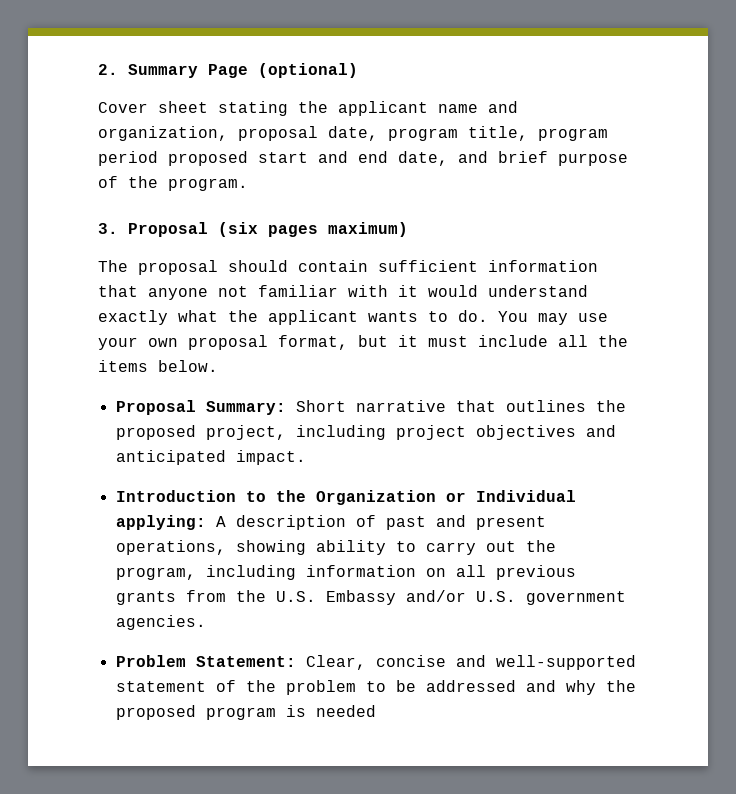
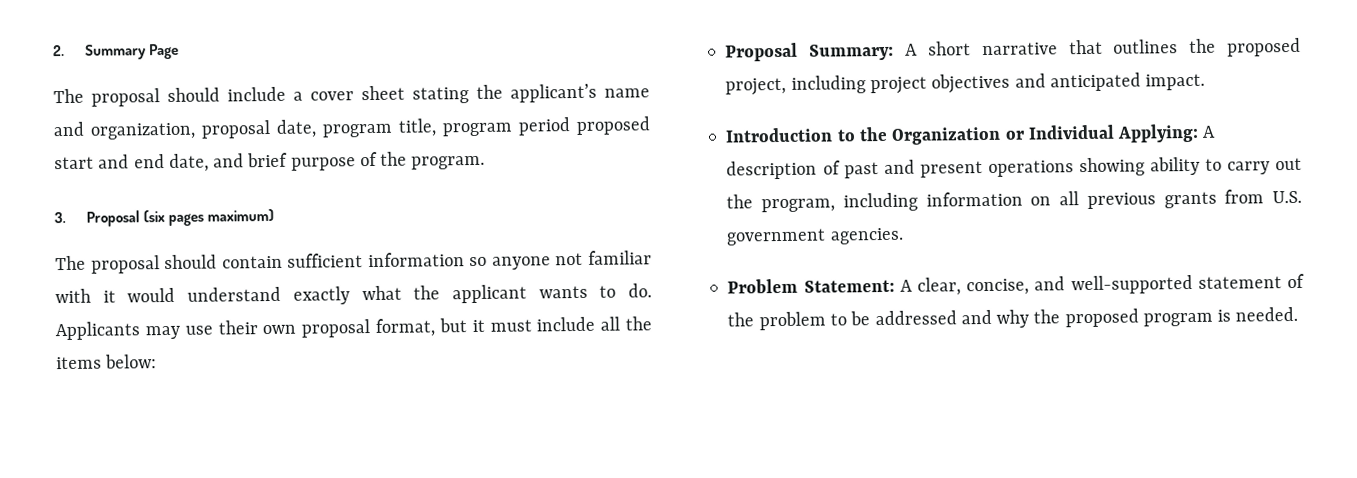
- 2. Summary Page (optional)
- Cover sheet stating the applicant name and organization, proposal date, program title, program period proposed start and end date, and brief purpose of the program.
+ 2. Summary Page
+ The proposal should include a cover sheet stating the applicant’s name and organization, proposal date, program title, program period proposed start and end date, and brief purpose of the program.
- The proposal should contain sufficient information that anyone not familiar with it would understand exactly what the applicant wants to do.
+ The proposal should contain sufficient information so anyone not familiar with it would understand exactly what the applicant wants to do.
- You may use your own proposal format, but it must include all the items below.
+ Applicants may use their own proposal format, but it must include all the items below:
- Proposal Summary: Short narrative that outlines the proposed project, including project objectives and anticipated impact.
+ Proposal Summary: A short narrative that outlines the proposed project, including project objectives and anticipated impact.
- Introduction to the Organization or Individual applying: A description of past and present operations, showing ability to carry out the program, including information on all previous grants from the U.S. Embassy and/or U.S. government agencies.
+ Introduction to the Organization or Individual Applying: A description of past and present operations showing ability to carry out the program, including information on all previous grants from U.S. government agencies.
- Problem Statement: Clear, concise and well-supported statement of the problem to be addressed and why the proposed program is needed
+ Problem Statement: A clear, concise, and well-supported statement of the problem to be addressed and why the proposed program is needed.

